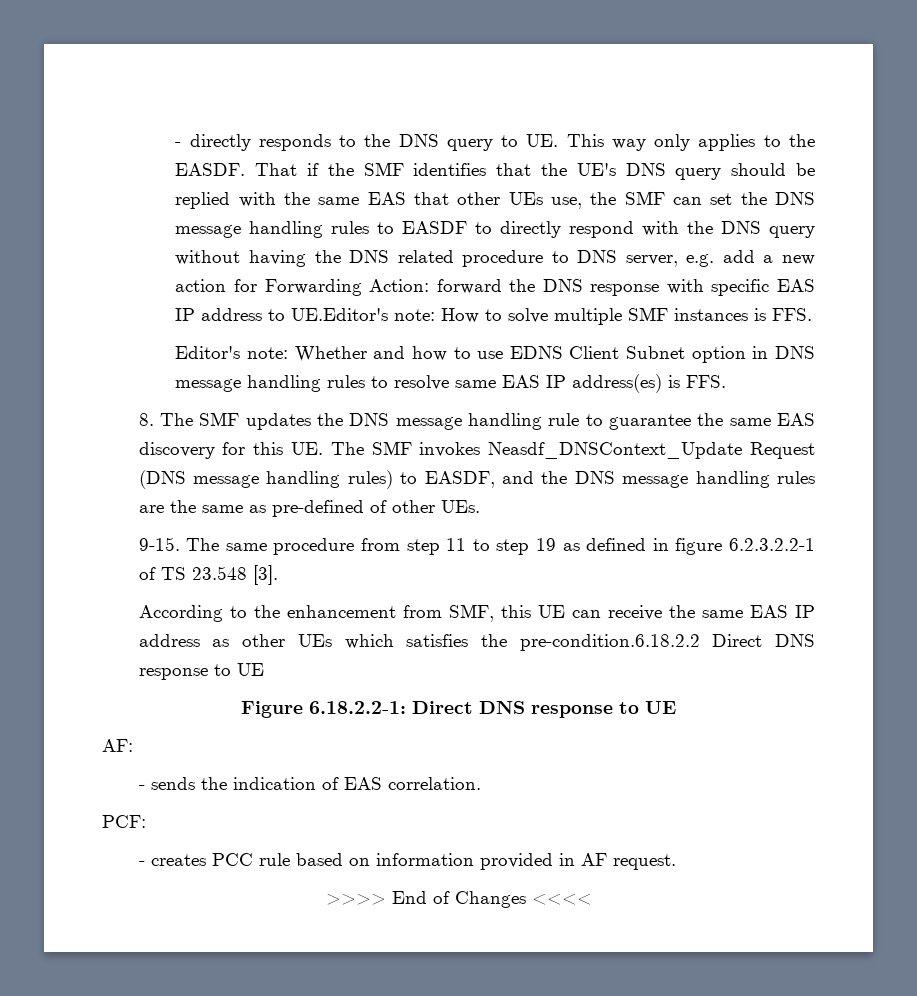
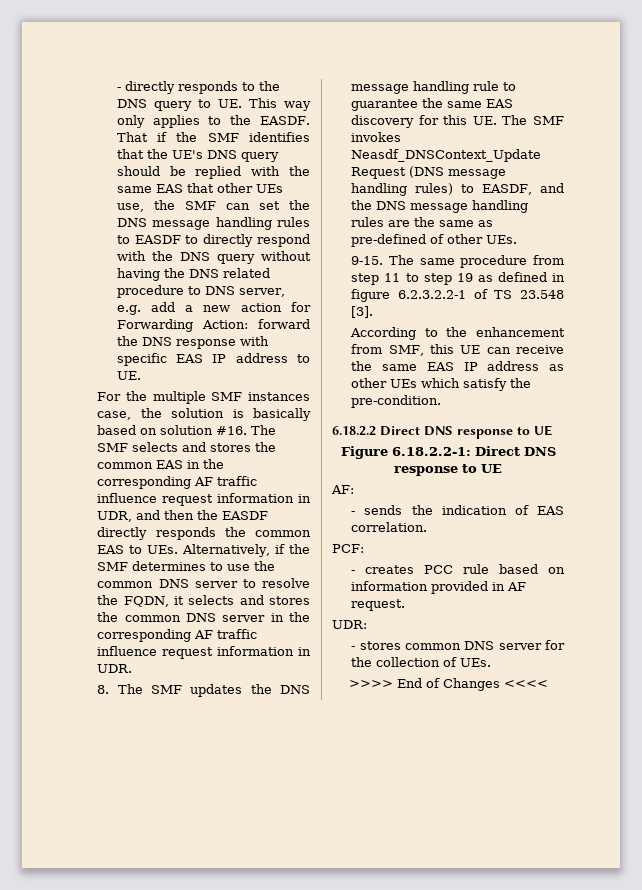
- forward the DNS response with specific EAS IP address to UE.Editor's note: How to solve multiple SMF instances is FFS.
- Editor's note: Whether and how to use EDNS Client Subnet option in DNS message handling rules to resolve same EAS IP address(es) is FFS.
+ forward the DNS response with specific EAS IP address to UE.
+ For the multiple SMF instances case, the solution is basically based on solution #16. The SMF selects and stores the common EAS in the corresponding AF traffic influence request information in UDR, and then the EASDF directly responds the common EAS to UEs. Alternatively, if the SMF determines to use the common DNS server to resolve the FQDN, it selects and stores the common DNS server in the corresponding AF traffic influence request information in UDR.
- According to the enhancement from SMF, this UE can receive the same EAS IP address as other UEs which satisfies the pre-condition.6.18.2.2 Direct DNS response to UE
+ According to the enhancement from SMF, this UE can receive the same EAS IP address as other UEs which satisfy the pre-condition.
+ 6.18.2.2 Direct DNS response to UE
+ UDR:
+ - stores common DNS server for the collection of UEs.

